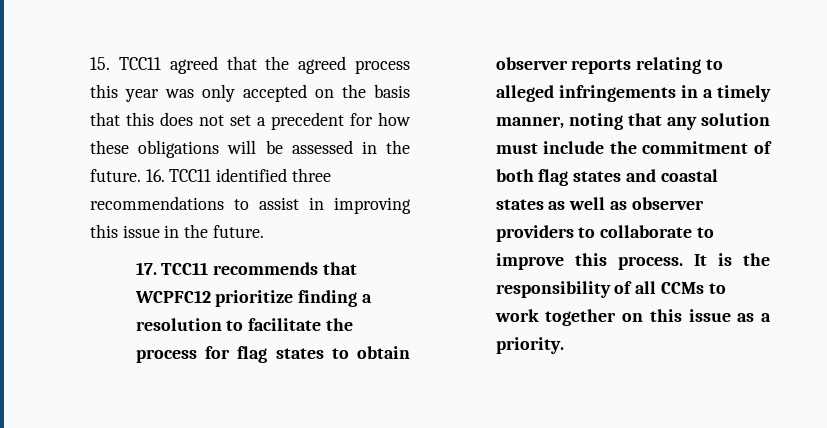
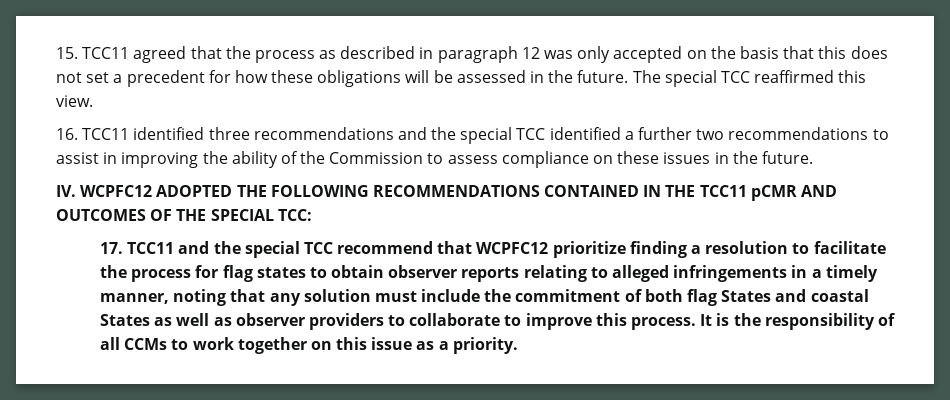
- 15. TCC11 agreed that the agreed process this year was only accepted on the basis that this does not set a precedent for how these obligations will be assessed in the future. 16. TCC11 identified three recommendations to assist in improving this issue in the future.
- 17. TCC11 recommends that WCPFC12 prioritize finding a resolution to facilitate the process for flag states to obtain observer reports relating to alleged infringements in a timely manner, noting that any solution must include the commitment of both flag states and coastal states as well as observer providers to collaborate to improve this process.
+ 15. TCC11 agreed that the process as described in paragraph 12 was only accepted on the basis that this does not set a precedent for how these obligations will be assessed in the future. The special TCC reaffirmed this view.
+ 16. TCC11 identified three recommendations and the special TCC identified a further two recommendations to assist in improving the ability of the Commission to assess compliance on these issues in the future.
+ IV. WCPFC12 ADOPTED THE FOLLOWING RECOMMENDATIONS CONTAINED IN THE TCC11 pCMR AND OUTCOMES OF THE SPECIAL TCC:
+ 17. TCC11 and the special TCC recommend that WCPFC12 prioritize finding a resolution to facilitate the process for flag states to obtain observer reports relating to alleged infringements in a timely manner, noting that any solution must include the commitment of both flag States and coastal States as well as observer providers to collaborate to improve this process.

